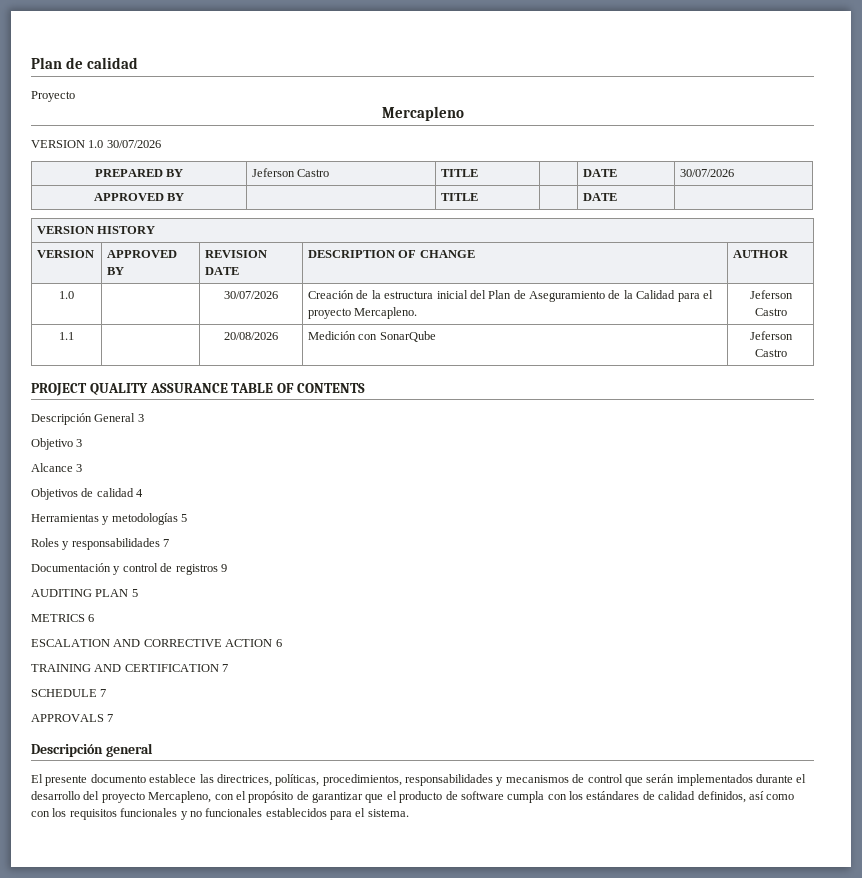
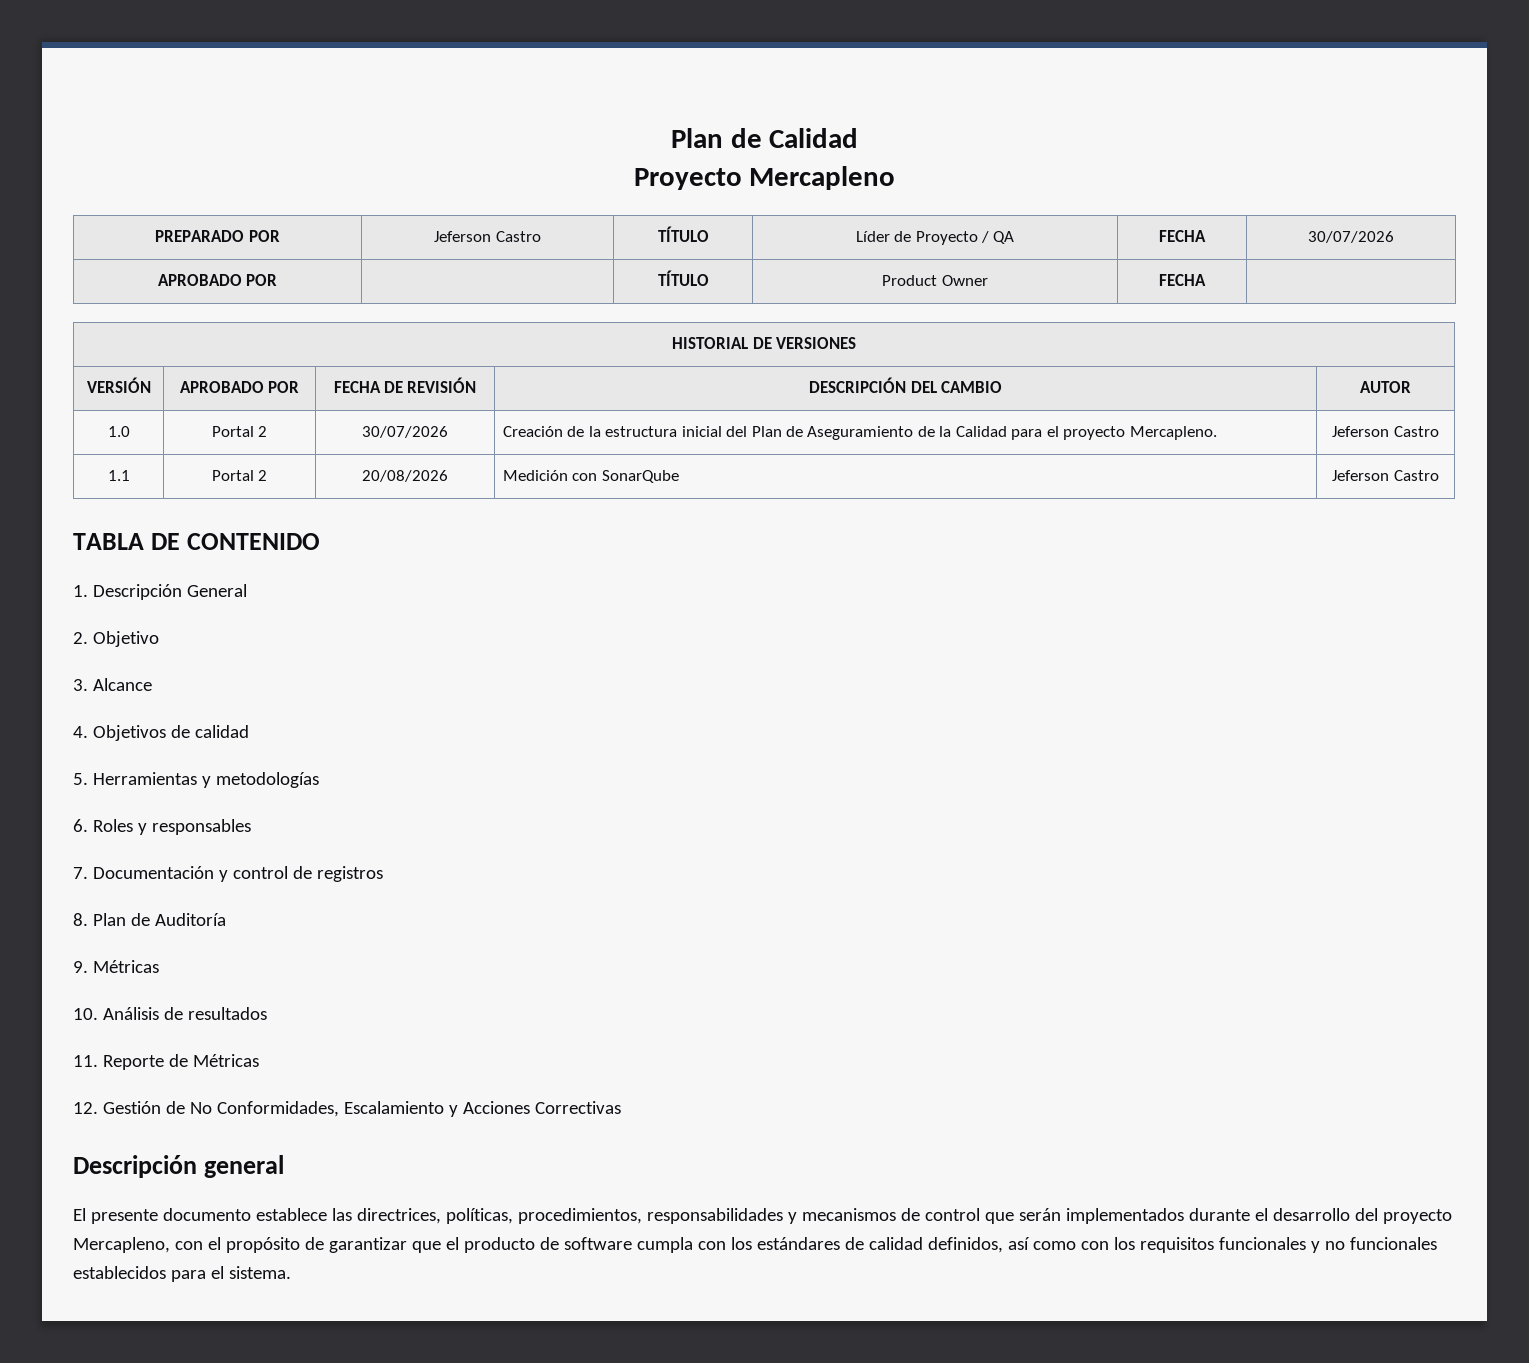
- Plan de calidad
- Proyecto
- Mercapleno
+ Plan de Calidad
+ Proyecto Mercapleno
- VERSION 1.0 30/07/2026
- PREPARED BY | Jeferson Castro | TITLE | | DATE | 30/07/2026
- APPROVED BY | | TITLE | | DATE |
- VERSION HISTORY
- VERSION | APPROVED BY | REVISION DATE | DESCRIPTION OF CHANGE | AUTHOR
+ PREPARADO POR | Jeferson Castro | TÍTULO | Líder de Proyecto / QA | FECHA | 30/07/2026
+ APROBADO POR | | TÍTULO | Product Owner | FECHA |
+ HISTORIAL DE VERSIONES
+ VERSIÓN | APROBADO POR | FECHA DE REVISIÓN | DESCRIPCIÓN DEL CAMBIO | AUTOR
- 1.0 | | 30/07/2026 | Creación de la estructura inicial del Plan de Aseguramiento de la Calidad para el proyecto Mercapleno. | Jeferson Castro
+ 1.0 | Portal 2 | 30/07/2026 | Creación de la estructura inicial del Plan de Aseguramiento de la Calidad para el proyecto Mercapleno. | Jeferson Castro
- 1.1 | | 20/08/2026 | Medición con SonarQube | Jeferson Castro
+ 1.1 | Portal 2 | 20/08/2026 | Medición con SonarQube | Jeferson Castro
- PROJECT QUALITY ASSURANCE TABLE OF CONTENTS
- Descripción General 3
- Objetivo 3
- Alcance 3
- Objetivos de calidad 4
- Herramientas y metodologías 5
- Roles y responsabilidades 7
- Documentación y control de registros 9
- AUDITING PLAN 5
- METRICS 6
- ESCALATION AND CORRECTIVE ACTION 6
- TRAINING AND CERTIFICATION 7
- SCHEDULE 7
- APPROVALS 7
+ TABLA DE CONTENIDO
+ 1. Descripción General
+ 2. Objetivo
+ 3. Alcance
+ 4. Objetivos de calidad
+ 5. Herramientas y metodologías
+ 6. Roles y responsables
+ 7. Documentación y control de registros
+ 8. Plan de Auditoría
+ 9. Métricas
+ 10. Análisis de resultados
+ 11. Reporte de Métricas
+ 12. Gestión de No Conformidades, Escalamiento y Acciones Correctivas

